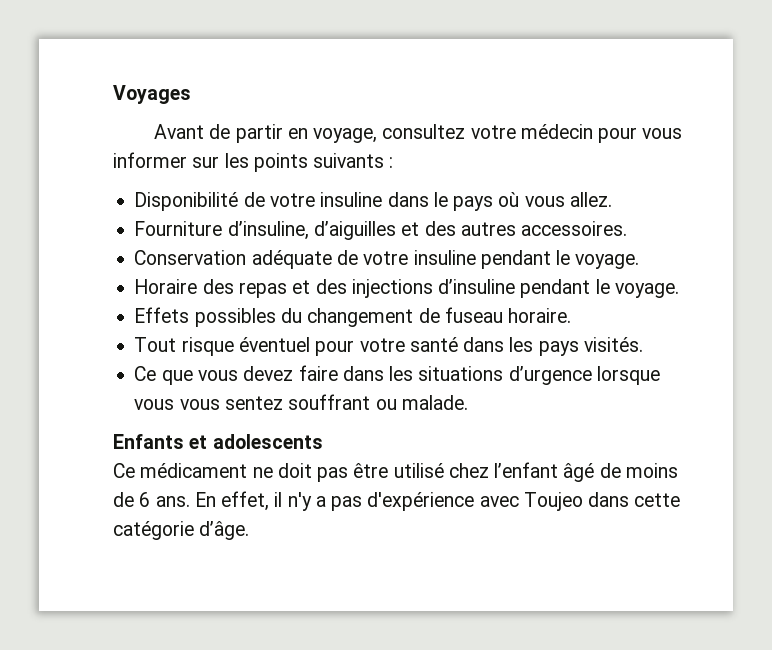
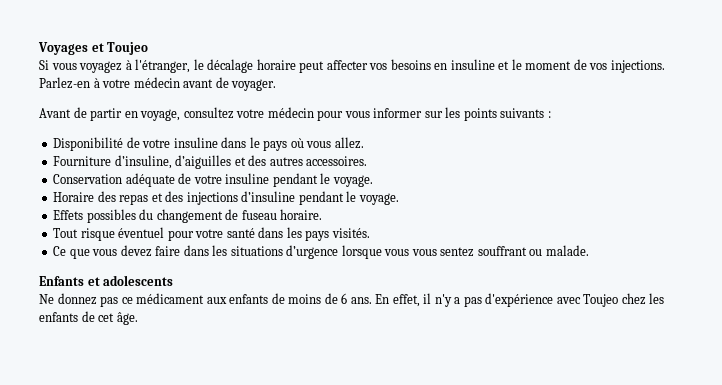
- Voyages
+ Voyages et Toujeo
+ Si vous voyagez à l'étranger, le décalage horaire peut affecter vos besoins en insuline et le moment de vos injections. Parlez-en à votre médecin avant de voyager.
- Ce médicament ne doit pas être utilisé chez l’enfant âgé de moins de 6 ans.
+ Ne donnez pas ce médicament aux enfants de moins de 6 ans.
- En effet, il n'y a pas d'expérience avec Toujeo dans cette catégorie d’âge.
+ En effet, il n'y a pas d'expérience avec Toujeo chez les enfants de cet âge.

